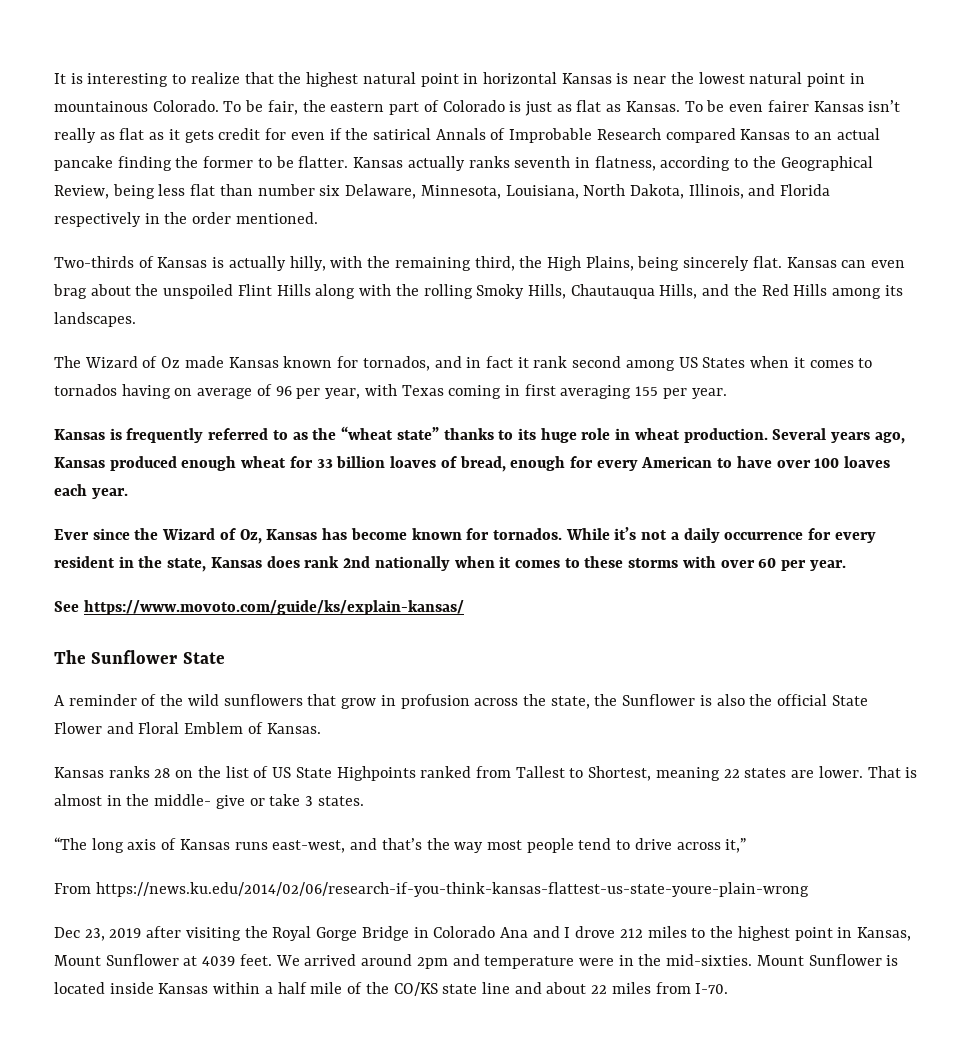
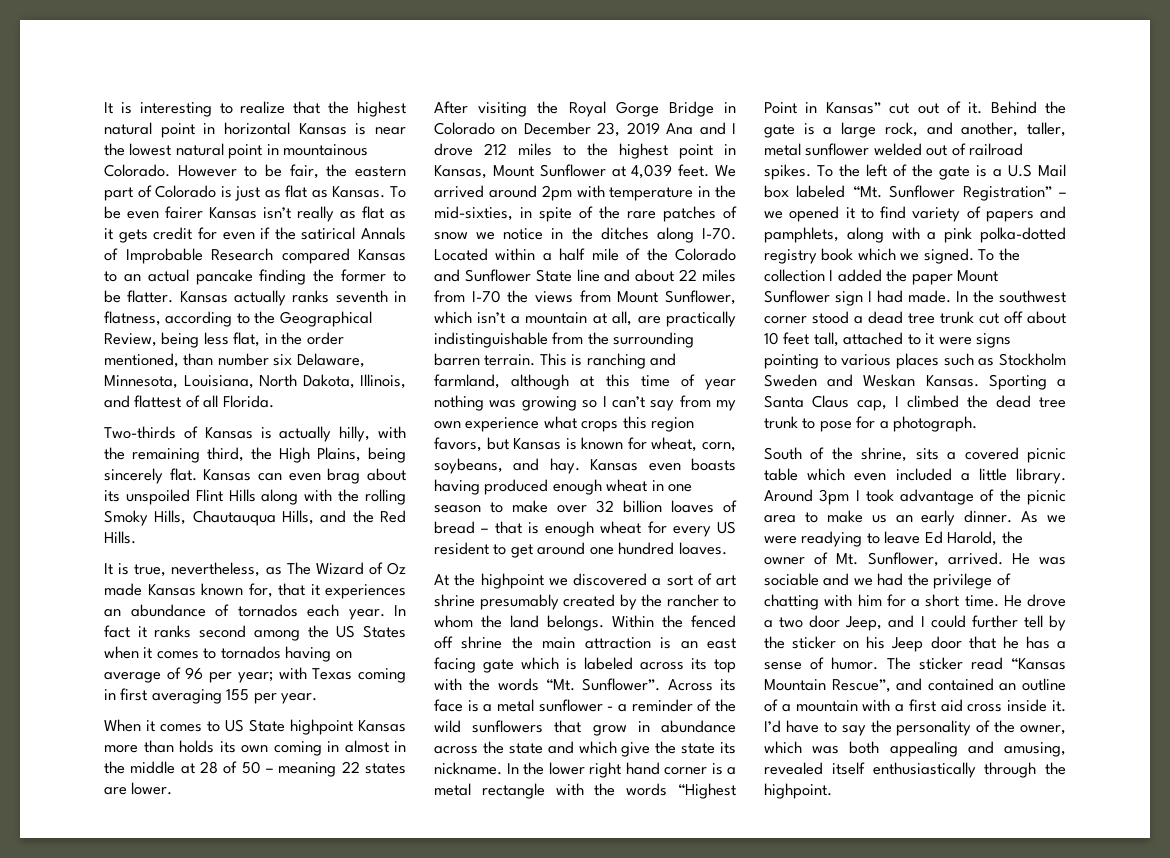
- To be fair, the eastern part of Colorado is just as flat as Kansas.
+ However to be fair, the eastern part of Colorado is just as flat as Kansas.
- Kansas actually ranks seventh in flatness, according to the Geographical Review, being less flat than number six Delaware, Minnesota, Louisiana, North Dakota, Illinois, and Florida respectively in the order mentioned.
+ Kansas actually ranks seventh in flatness, according to the Geographical Review, being less flat, in the order mentioned, than number six Delaware, Minnesota, Louisiana, North Dakota, Illinois, and flattest of all Florida.
- Kansas can even brag about the unspoiled Flint Hills along with the rolling Smoky Hills, Chautauqua Hills, and the Red Hills among its landscapes.
- The Wizard of Oz made Kansas known for tornados, and in fact it rank second among US States when it comes to tornados having on average of 96 per year, with Texas coming in first averaging 155 per year.
+ Kansas can even brag about its unspoiled Flint Hills along with the rolling Smoky Hills, Chautauqua Hills, and the Red Hills.
+ It is true, nevertheless, as The Wizard of Oz made Kansas known for, that it experiences an abundance of tornados each year. In fact it ranks second among the US States when it comes to tornados having on average of 96 per year; with Texas coming in first averaging 155 per year.
- Kansas is frequently referred to as the “wheat state” thanks to its huge role in wheat production. Several years ago, Kansas produced enough wheat for 33 billion loaves of bread, enough for every American to have over 100 loaves each year.
- Ever since the Wizard of Oz, Kansas has become known for tornados. While it’s not a daily occurrence for every resident in the state, Kansas does rank 2nd nationally when it comes to these storms with over 60 per year.
- See https://www.movoto.com/guide/ks/explain-kansas/
- The Sunflower State
- A reminder of the wild sunflowers that grow in profusion across the state, the Sunflower is also the official State Flower and Floral Emblem of Kansas.
- Kansas ranks 28 on the list of US State Highpoints ranked from Tallest to Shortest, meaning 22 states are lower. That is almost in the middle- give or take 3 states.
- “The long axis of Kansas runs east-west, and that’s the way most people tend to drive across it,”
- From https://news.ku.edu/2014/02/06/research-if-you-think-kansas-flattest-us-state-youre-plain-wrong
- Dec 23, 2019 after visiting the Royal Gorge Bridge in Colorado Ana and I drove 212 miles to the highest point in Kansas, Mount Sunflower at 4039 feet.
+ When it comes to US State highpoint Kansas more than holds its own coming in almost in the middle at 28 of 50 – meaning 22 states are lower.
+ After visiting the Royal Gorge Bridge in Colorado on December 23, 2019 Ana and I drove 212 miles to the highest point in Kansas, Mount Sunflower at 4,039 feet.
- We arrived around 2pm and temperature were in the mid-sixties. Mount Sunflower is located inside Kansas within a half mile of the CO/KS state line and about 22 miles from I-70.
+ We arrived around 2pm with temperature in the mid-sixties, in spite of the rare patches of snow we notice in the ditches along I-70. Located within a half mile of the Colorado and Sunflower State line and about 22 miles from I-70 the views from Mount Sunflower, which isn’t a mountain at all, are practically indistinguishable from the surrounding barren terrain. This is ranching and farmland, although at this time of year nothing was growing so I can’t say from my own experience what crops this region favors, but Kansas is known for wheat, corn, soybeans, and hay. Kansas even boasts having produced enough wheat in one season to make over 32 billion loaves of bread – that is enough wheat for every US resident to get around one hundred loaves.
+ At the highpoint we discovered a sort of art shrine presumably created by the rancher to whom the land belongs. Within the fenced off shrine the main attraction is an east facing gate which is labeled across its top with the words “Mt. Sunflower”. Across its face is a metal sunflower - a reminder of the wild sunflowers that grow in abundance across the state and which give the state its nickname. In the lower right hand corner is a metal rectangle with the words “Highest Point in Kansas” cut out of it. Behind the gate is a large rock, and another, taller, metal sunflower welded out of railroad spikes. To the left of the gate is a U.S Mail box labeled “Mt. Sunflower Registration” – we opened it to find variety of papers and pamphlets, along with a pink polka-dotted registry book which we signed. To the collection I added the paper Mount Sunflower sign I had made. In the southwest corner stood a dead tree trunk cut off about 10 feet tall, attached to it were signs pointing to various places such as Stockholm Sweden and Weskan Kansas. Sporting a Santa Claus cap, I climbed the dead tree trunk to pose for a photograph.
+ South of the shrine, sits a covered picnic table which even included a little library. Around 3pm I took advantage of the picnic area to make us an early dinner. As we were readying to leave Ed Harold, the owner of Mt. Sunflower, arrived. He was sociable and we had the privilege of chatting with him for a short time. He drove a two door Jeep, and I could further tell by the sticker on his Jeep door that he has a sense of humor. The sticker read “Kansas Mountain Rescue”, and contained an outline of a mountain with a first aid cross inside it. I’d have to say the personality of the owner, which was both appealing and amusing, revealed itself enthusiastically through the highpoint.

